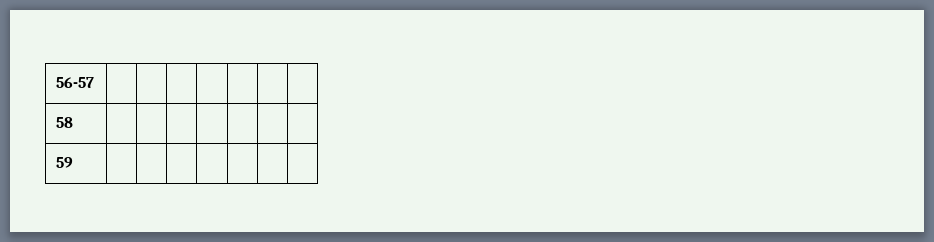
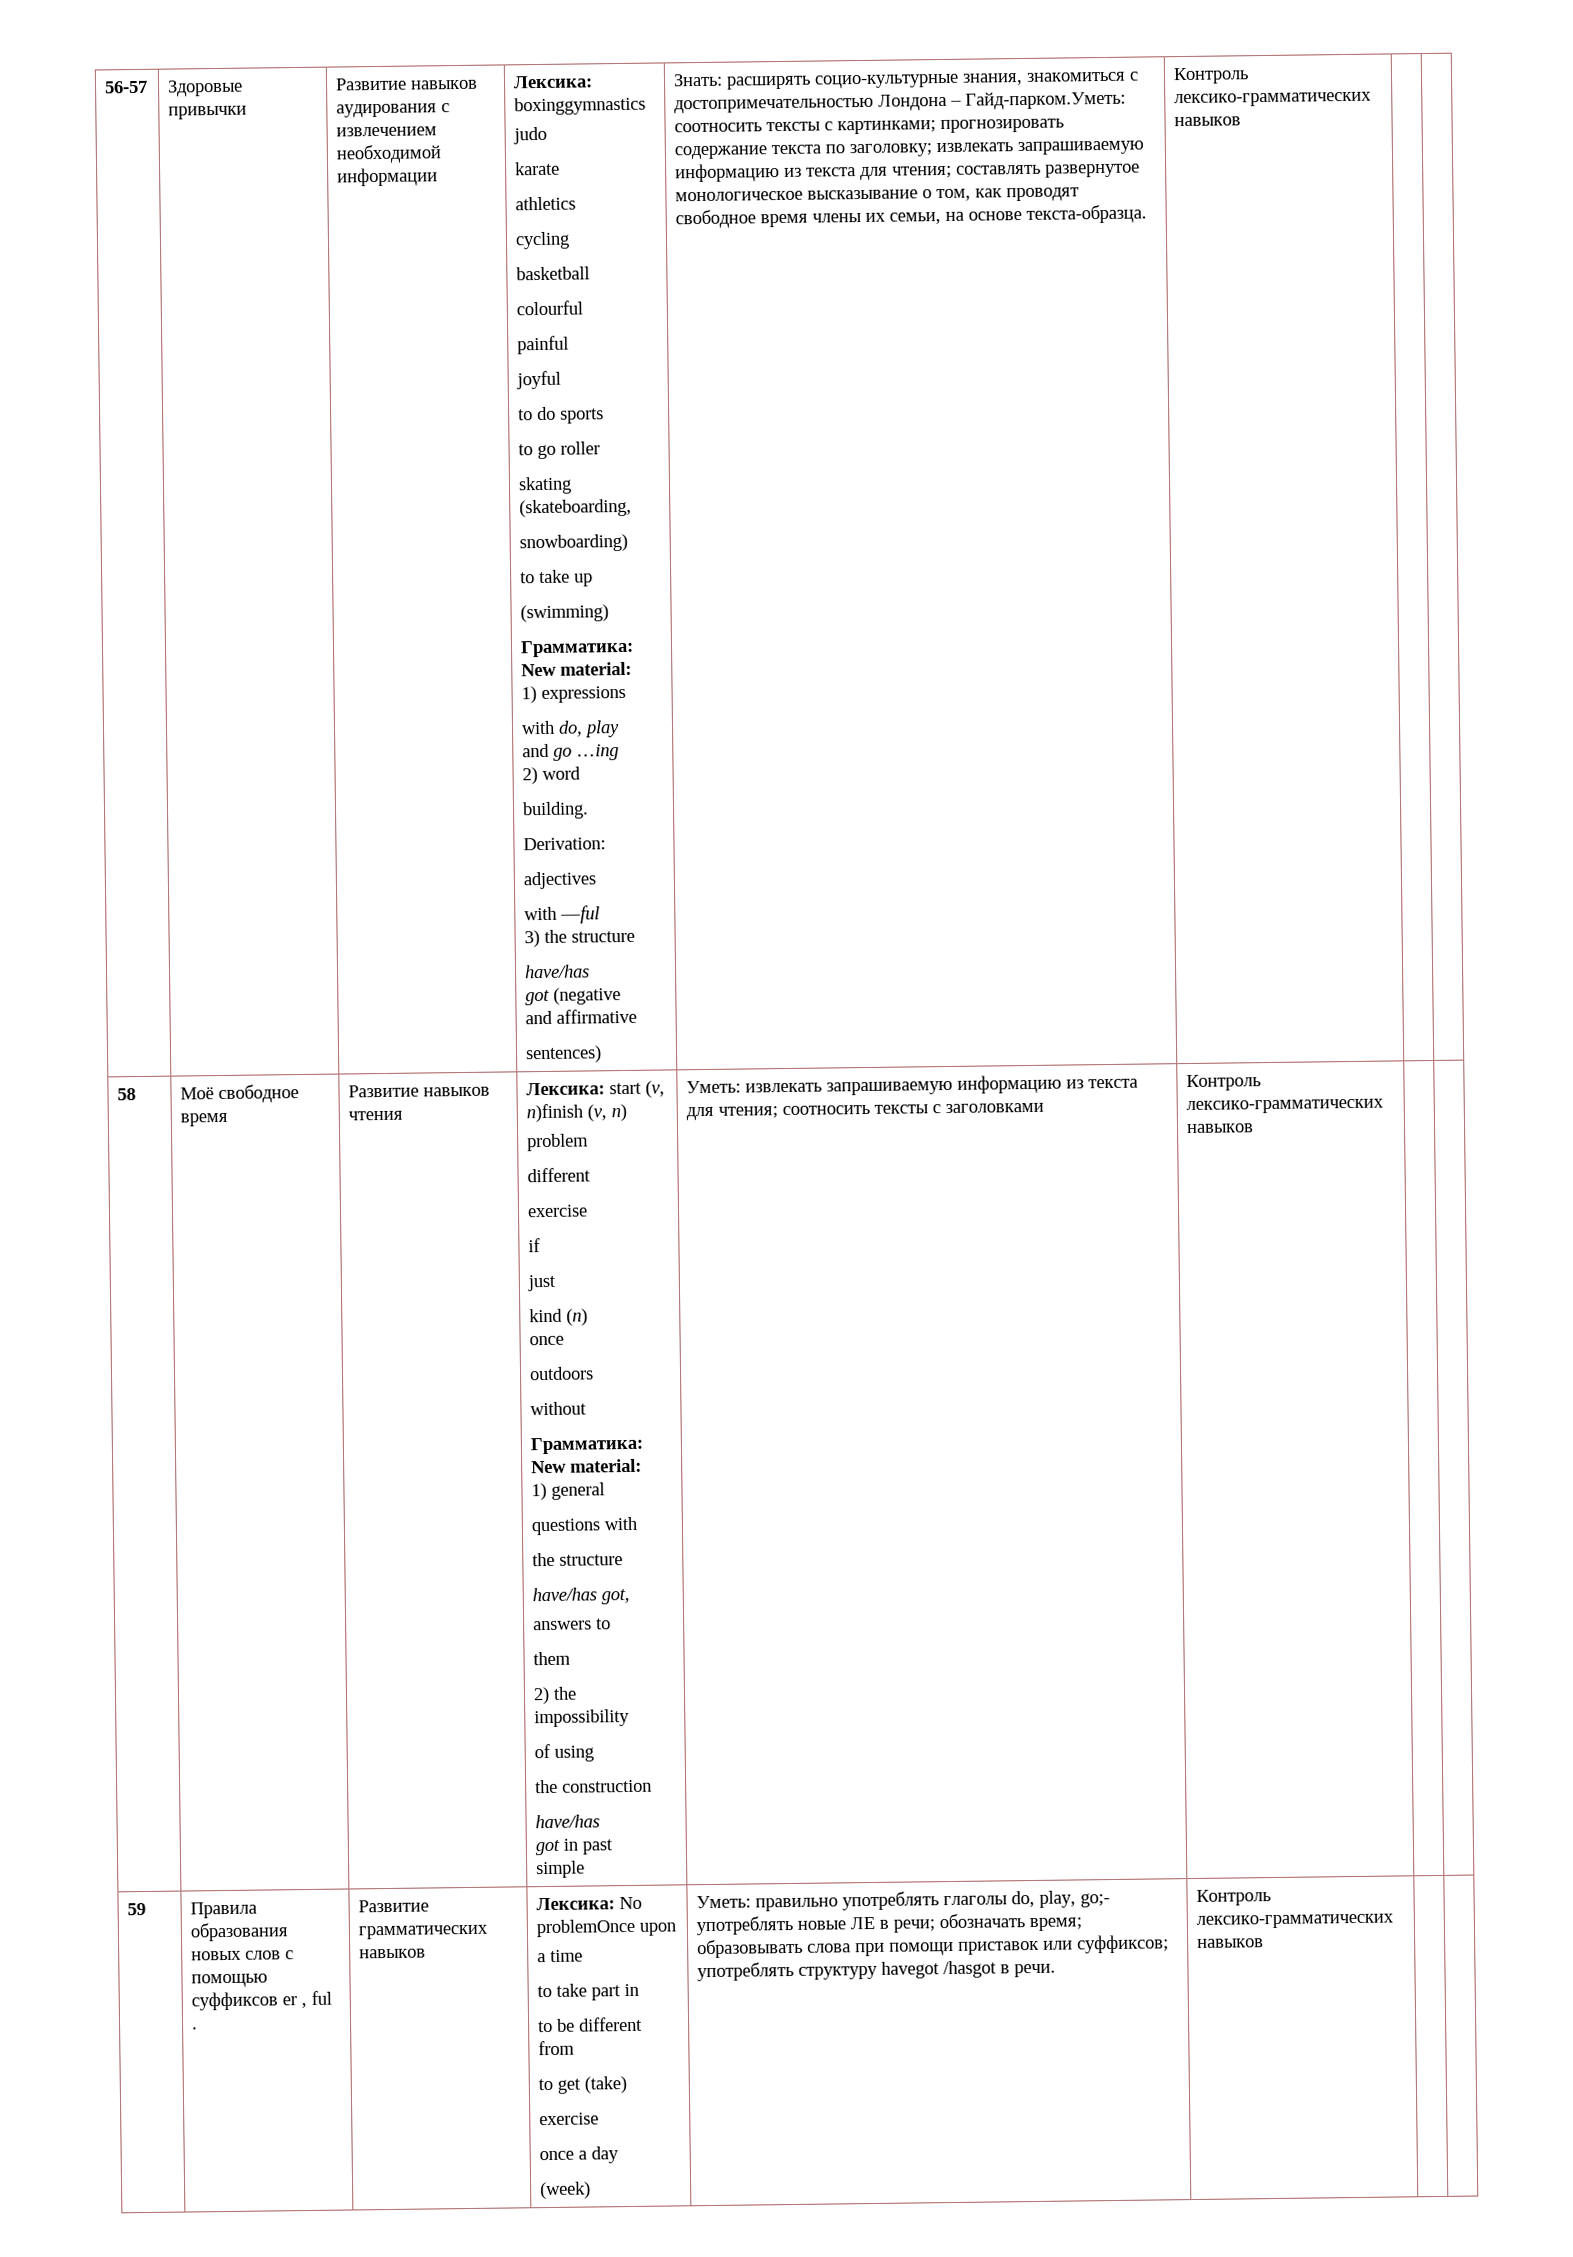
- 58 | | | | | | |
- 59 | | | | | | |
+ Здоровые привычки | Развитие навыков аудирования с извлечением необходимой информации | Лексика: boxinggymnastics
+ judo
+ karate
+ athletics
+ cycling
+ basketball
+ colourful
+ painful
+ joyful
+ to do sports
+ to go roller
+ skating (skateboarding,
+ snowboarding)
+ to take up
+ (swimming)
+ Грамматика: New material:
+ 1) expressions
+ with do, play
+ and go …ing
+ 2) word
+ building.
+ Derivation:
+ adjectives
+ with —ful
+ 3) the structure
+ have/has
+ got (negative
+ and affirmative
+ sentences) | Знать: расширять социо-культурные знания, знакомиться с достопримечательностью Лондона – Гайд-парком.Уметь: соотносить тексты с картинками; прогнозировать содержание текста по заголовку; извлекать запрашиваемую информацию из текста для чтения; составлять развернутое монологическое высказывание о том, как проводят свободное время члены их семьи, на основе текста-образца. | Контроль лексико-грамматических навыков | |
+ 58 | Моё свободное время | Развитие навыков чтения | Лексика: start (v, n)finish (v, n)
+ problem
+ different
+ exercise
+ if
+ just
+ kind (n)
+ once
+ outdoors
+ without
+ Грамматика: New material:
+ 1) general
+ questions with
+ the structure
+ have/has got,
+ answers to
+ them
+ 2) the impossibility
+ of using
+ the construction
+ have/has
+ got in past
+ simple | Уметь: извлекать запрашиваемую информацию из текста для чтения; соотносить тексты с заголовками | Контроль лексико-грамматических навыков | |
+ 59 | Правила образования новых слов с помощью суффиксов er , ful . | Развитие грамматических навыков | Лексика: No problemOnce upon
+ a time
+ to take part in
+ to be different from
+ to get (take)
+ exercise
+ once a day
+ (week) | Уметь: правильно употреблять глаголы do, play, go;- употреблять новые ЛЕ в речи; обозначать время; образовывать слова при помощи приставок или суффиксов; употреблять структуру havegot /hasgot в речи. | Контроль лексико-грамматических навыков

